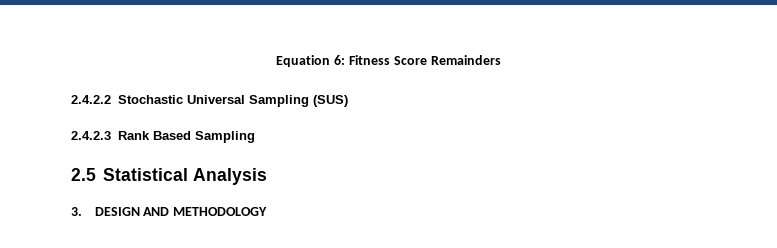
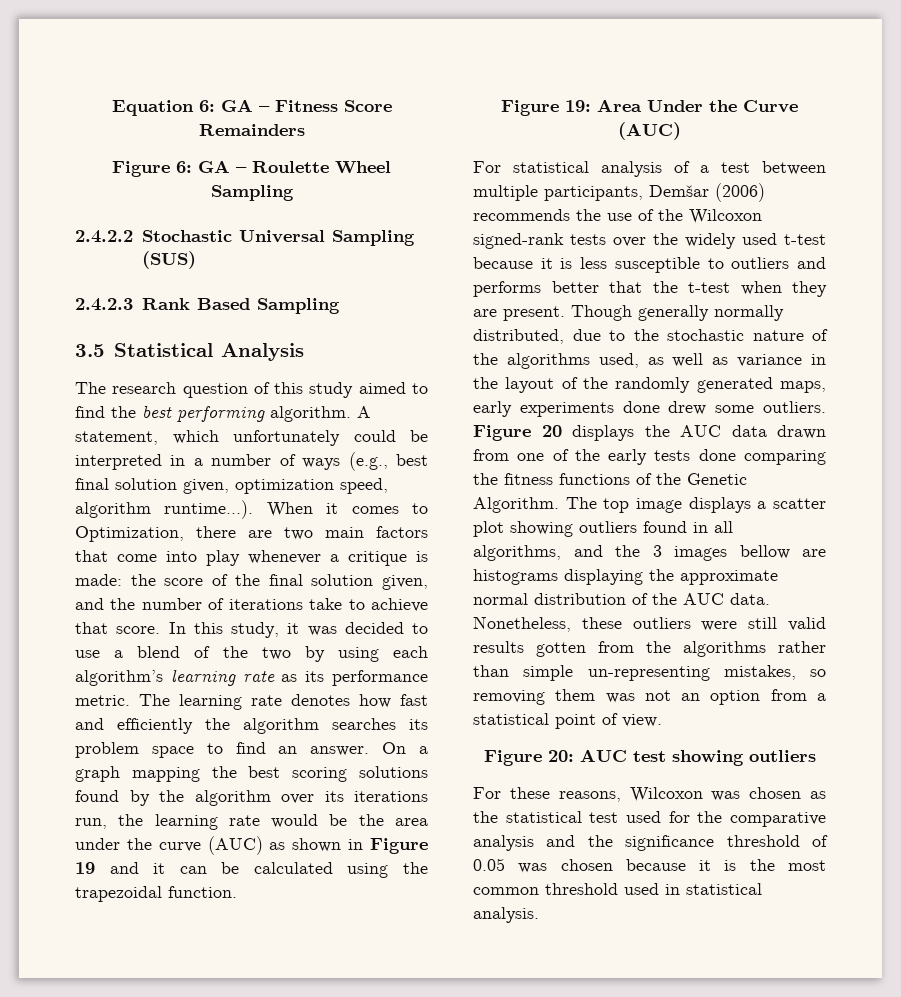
- Equation 6: Fitness Score Remainders
+ Equation 6: GA – Fitness Score Remainders
+ Figure 6: GA – Roulette Wheel Sampling
- 2.5 Statistical Analysis
+ 3.5 Statistical Analysis
- 3. DESIGN AND METHODOLOGY
+ The research question of this study aimed to find the best performing algorithm. A statement, which unfortunately could be interpreted in a number of ways (e.g., best final solution given, optimization speed, algorithm runtime…). When it comes to Optimization, there are two main factors that come into play whenever a critique is made: the score of the final solution given, and the number of iterations take to achieve that score. In this study, it was decided to use a blend of the two by using each algorithm’s learning rate as its performance metric. The learning rate denotes how fast and efficiently the algorithm searches its problem space to find an answer. On a graph mapping the best scoring solutions found by the algorithm over its iterations run, the learning rate would be the area under the curve (AUC) as shown in Figure 19 and it can be calculated using the trapezoidal function.
+ Figure 19: Area Under the Curve (AUC)
+ For statistical analysis of a test between multiple participants, Demšar (2006) recommends the use of the Wilcoxon signed-rank tests over the widely used t-test because it is less susceptible to outliers and performs better that the t-test when they are present. Though generally normally distributed, due to the stochastic nature of the algorithms used, as well as variance in the layout of the randomly generated maps, early experiments done drew some outliers. Figure 20 displays the AUC data drawn from one of the early tests done comparing the fitness functions of the Genetic Algorithm. The top image displays a scatter plot showing outliers found in all algorithms, and the 3 images bellow are histograms displaying the approximate normal distribution of the AUC data. Nonetheless, these outliers were still valid results gotten from the algorithms rather than simple un-representing mistakes, so removing them was not an option from a statistical point of view.
+ Figure 20: AUC test showing outliers
+ For these reasons, Wilcoxon was chosen as the statistical test used for the comparative analysis and the significance threshold of 0.05 was chosen because it is the most common threshold used in statistical analysis.

